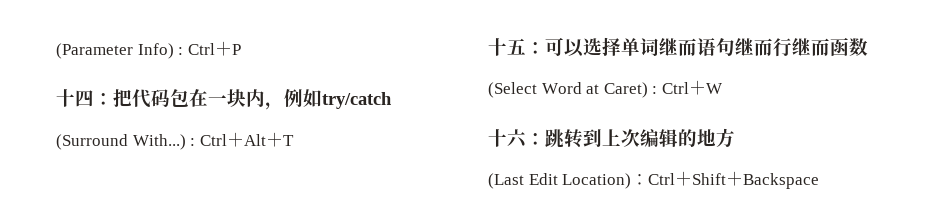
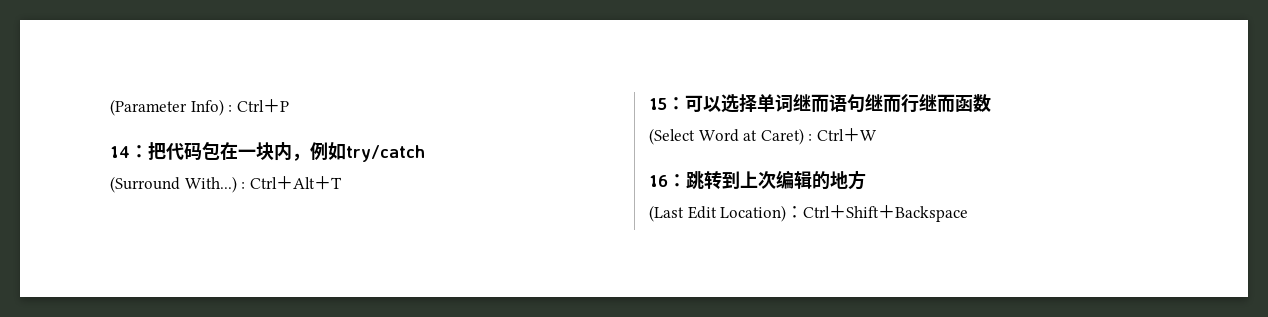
- 十四：把代码包在一块内，例如try/catch
+ 14：把代码包在一块内，例如try/catch
- 十五：可以选择单词继而语句继而行继而函数
+ 15：可以选择单词继而语句继而行继而函数
- 十六：跳转到上次编辑的地方
+ 16：跳转到上次编辑的地方

